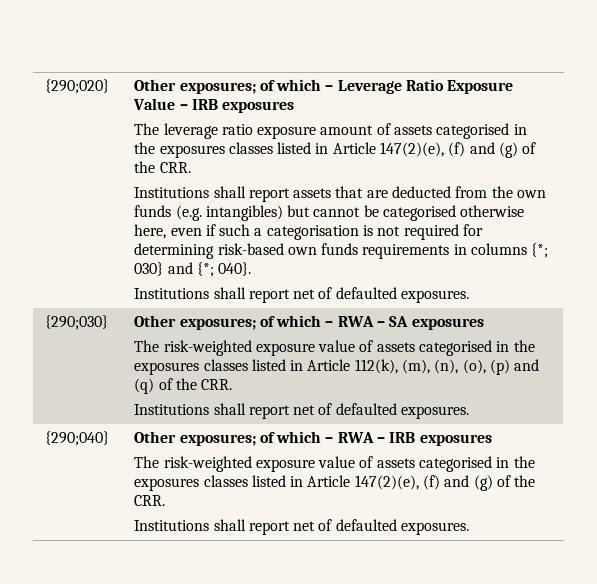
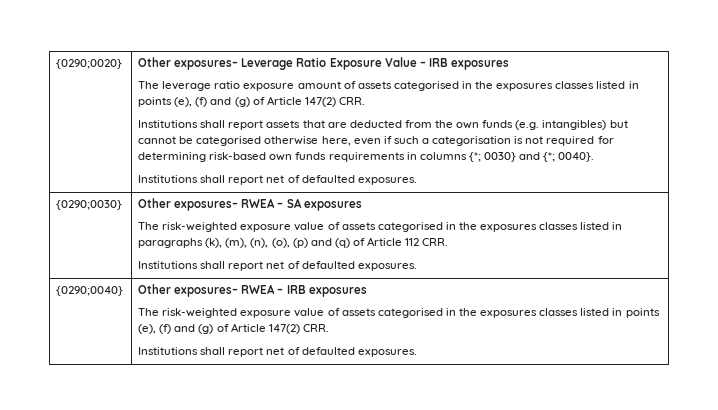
- {290;020} | Other exposures; of which – Leverage Ratio Exposure Value – IRB exposures
+ {0290;0020} | Other exposures– Leverage Ratio Exposure Value – IRB exposures
- The leverage ratio exposure amount of assets categorised in the exposures classes listed in Article 147(2)(e), (f) and (g) of the CRR.
+ The leverage ratio exposure amount of assets categorised in the exposures classes listed in points (e), (f) and (g) of Article 147(2) CRR.
- 030} and {*;
+ 0030} and {*;
- 040}.
+ 0040}.
  Institutions shall report net of defaulted exposures.
- {290;030} | Other exposures; of which – RWA – SA exposures
- The risk-weighted exposure value of assets categorised in the exposures classes listed in Article 112(k), (m), (n), (o), (p) and (q) of the CRR.
+ {0290;0030} | Other exposures– RWEA – SA exposures
+ The risk-weighted exposure value of assets categorised in the exposures classes listed in paragraphs (k), (m), (n), (o), (p) and (q) of Article 112 CRR.
- {290;040} | Other exposures; of which – RWA – IRB exposures
- The risk-weighted exposure value of assets categorised in the exposures classes listed in Article 147(2)(e), (f) and (g) of the CRR.
+ {0290;0040} | Other exposures– RWEA – IRB exposures
+ The risk-weighted exposure value of assets categorised in the exposures classes listed in points (e), (f) and (g) of Article 147(2) CRR.

